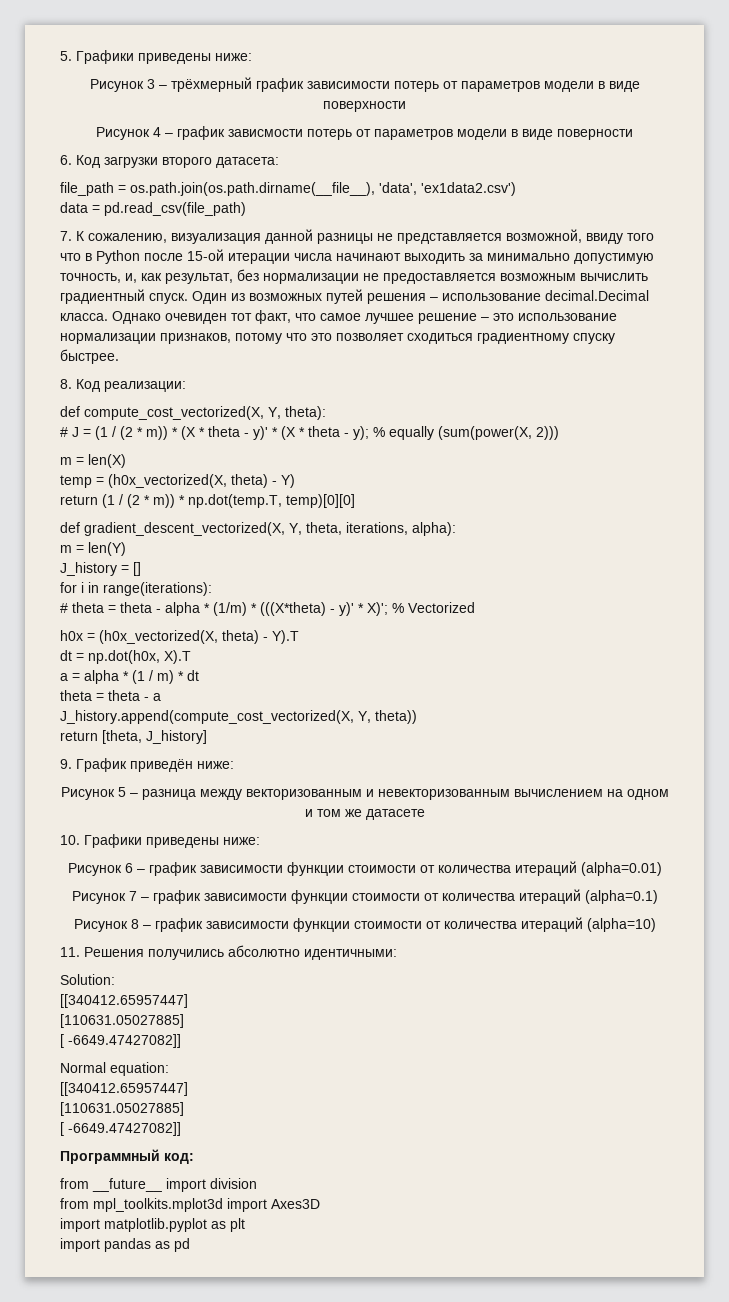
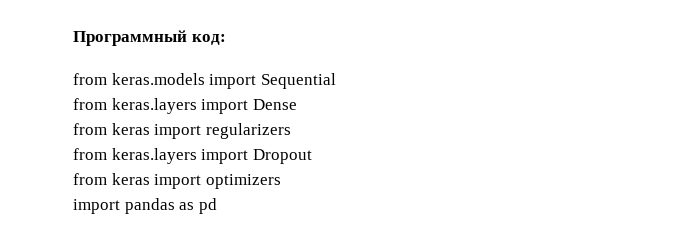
- 5. Графики приведены ниже:
- Рисунок 3 – трёхмерный график зависимости потерь от параметров модели в виде поверхности
- Рисунок 4 – график зависмости потерь от параметров модели в виде поверности
- 6. Код загрузки второго датасета:
- file_path = os.path.join(os.path.dirname(__file__), 'data', 'ex1data2.csv')
- data = pd.read_csv(file_path)
- 7. К сожалению, визуализация данной разницы не представляется возможной, ввиду того что в Python после 15-ой итерации числа начинают выходить за минимально допустимую точность, и, как результат, без нормализации не предоставляется возможным вычислить градиентный спуск. Один из возможных путей решения – использование decimal.Decimal класса. Однако очевиден тот факт, что самое лучшее решение – это использование нормализации признаков, потому что это позволяет сходиться градиентному спуску быстрее.
- 8. Код реализации:
- def compute_cost_vectorized(X, Y, theta):
- # J = (1 / (2 * m)) * (X * theta - y)' * (X * theta - y); % equally (sum(power(X, 2)))
- m = len(X)
- temp = (h0x_vectorized(X, theta) - Y)
- return (1 / (2 * m)) * np.dot(temp.T, temp)[0][0]
- def gradient_descent_vectorized(X, Y, theta, iterations, alpha):
- m = len(Y)
- J_history = []
- for i in range(iterations):
- # theta = theta - alpha * (1/m) * (((X*theta) - y)' * X)'; % Vectorized
- h0x = (h0x_vectorized(X, theta) - Y).T
- dt = np.dot(h0x, X).T
- a = alpha * (1 / m) * dt
- theta = theta - a
- J_history.append(compute_cost_vectorized(X, Y, theta))
- return [theta, J_history]
- 9. График приведён ниже:
- Рисунок 5 – разница между векторизованным и невекторизованным вычислением на одном и том же датасете
- 10. Графики приведены ниже:
- Рисунок 6 – график зависимости функции стоимости от количества итераций (alpha=0.01)
- Рисунок 7 – график зависимости функции стоимости от количества итераций (alpha=0.1)
- Рисунок 8 – график зависимости функции стоимости от количества итераций (alpha=10)
- 11. Решения получились абсолютно идентичными:
- Solution:
- [[340412.65957447]
- [110631.05027885]
- [ -6649.47427082]]
- Normal equation:
- [[340412.65957447]
- [110631.05027885]
- [ -6649.47427082]]
  Программный код:
- from __future__ import division
- from mpl_toolkits.mplot3d import Axes3D
- import matplotlib.pyplot as plt
+ from keras.models import Sequential
+ from keras.layers import Dense
+ from keras import regularizers
+ from keras.layers import Dropout
+ from keras import optimizers

